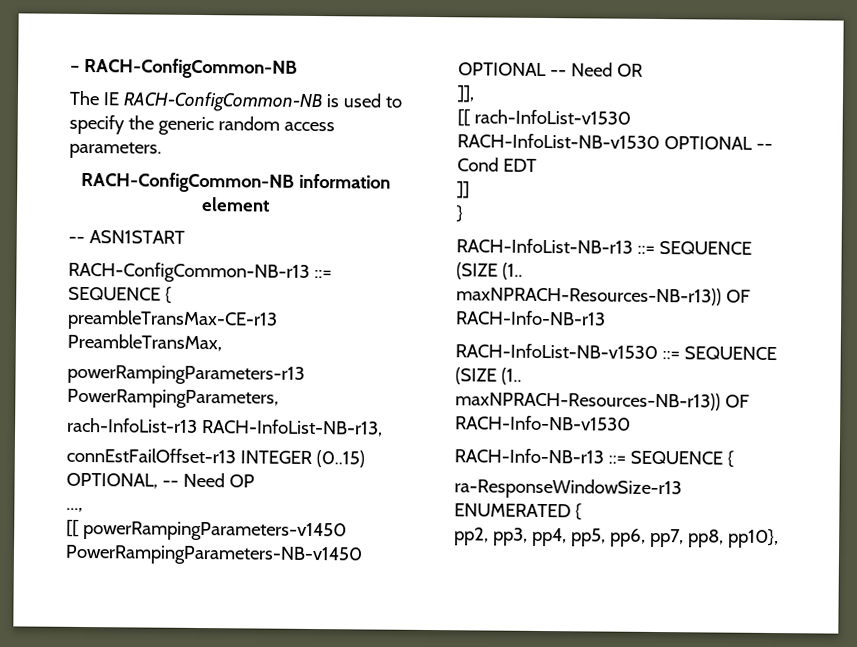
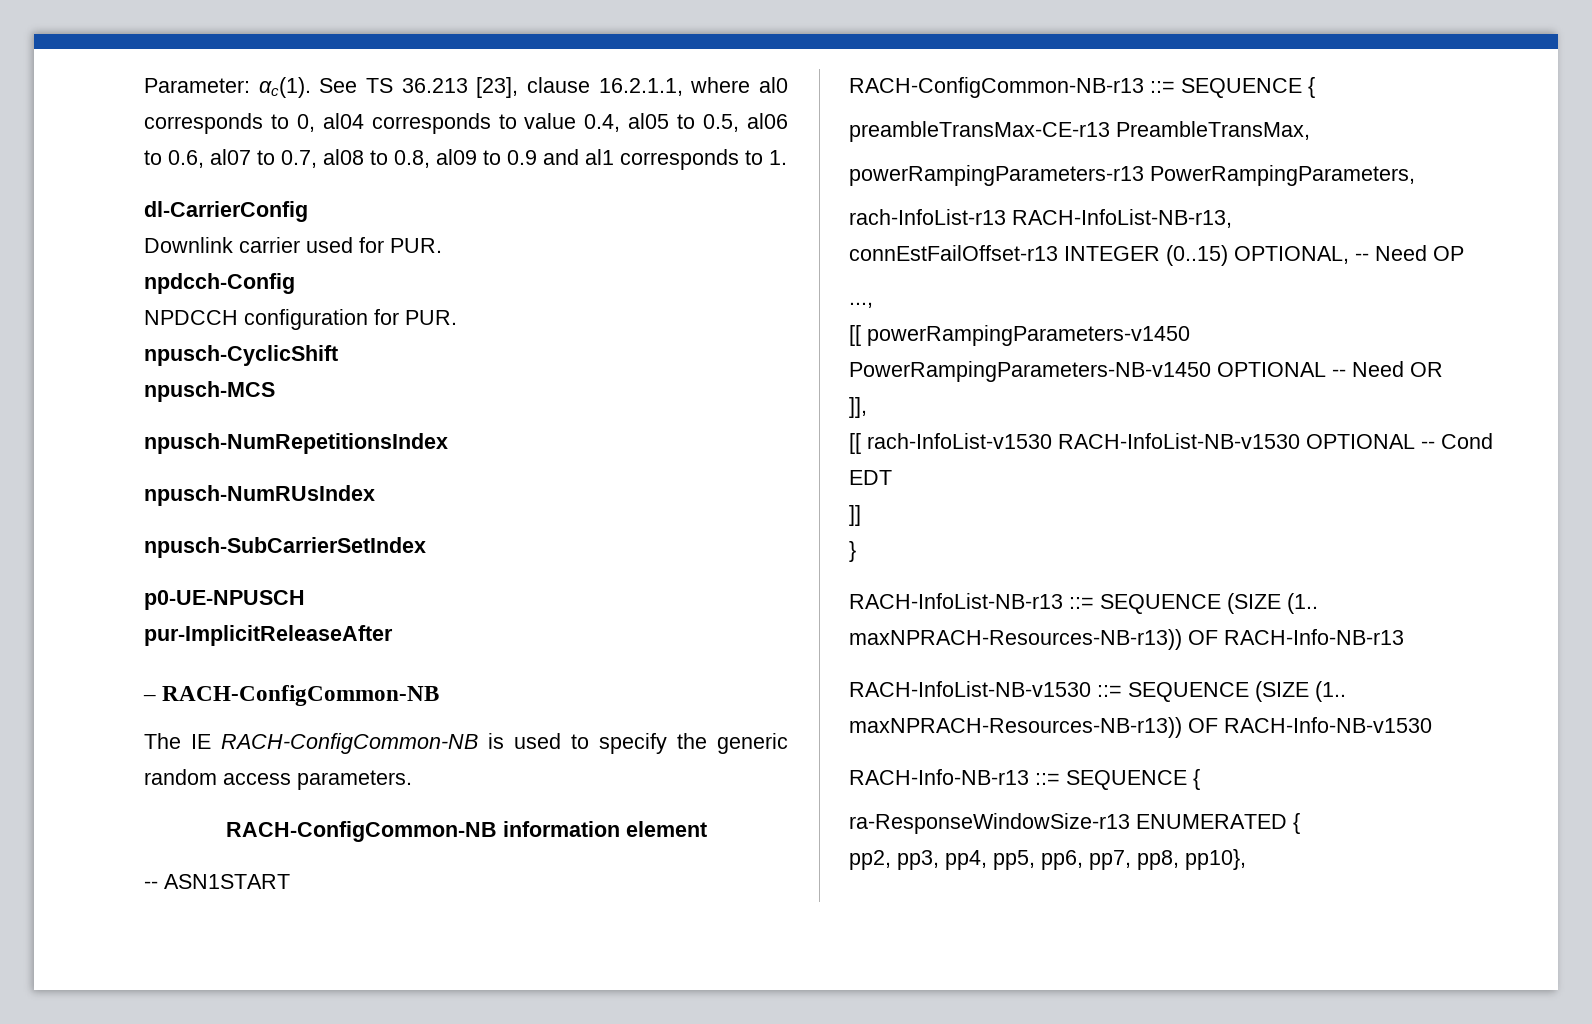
+ Parameter: αc(1). See TS 36.213 [23], clause 16.2.1.1, where al0 corresponds to 0, al04 corresponds to value 0.4, al05 to 0.5, al06 to 0.6, al07 to 0.7, al08 to 0.8, al09 to 0.9 and al1 corresponds to 1.
+ dl-CarrierConfig
+ Downlink carrier used for PUR.
+ npdcch-Config
+ NPDCCH configuration for PUR.
+ npusch-CyclicShift
+ npusch-MCS
+ npusch-NumRepetitionsIndex
+ npusch-NumRUsIndex
+ npusch-SubCarrierSetIndex
+ p0-UE-NPUSCH
+ pur-ImplicitReleaseAfter

